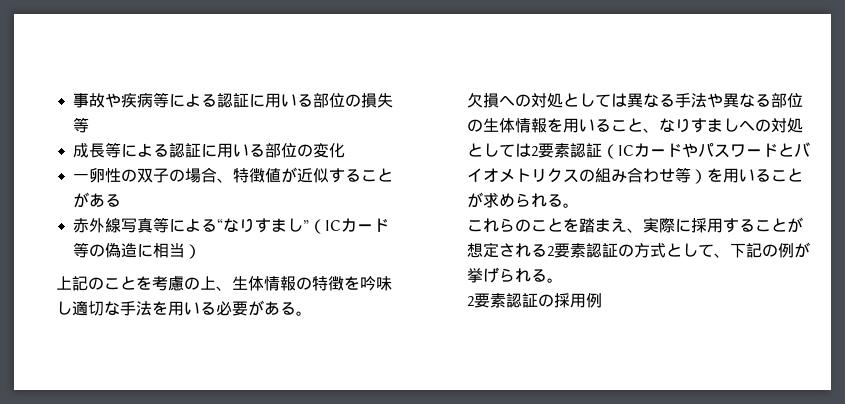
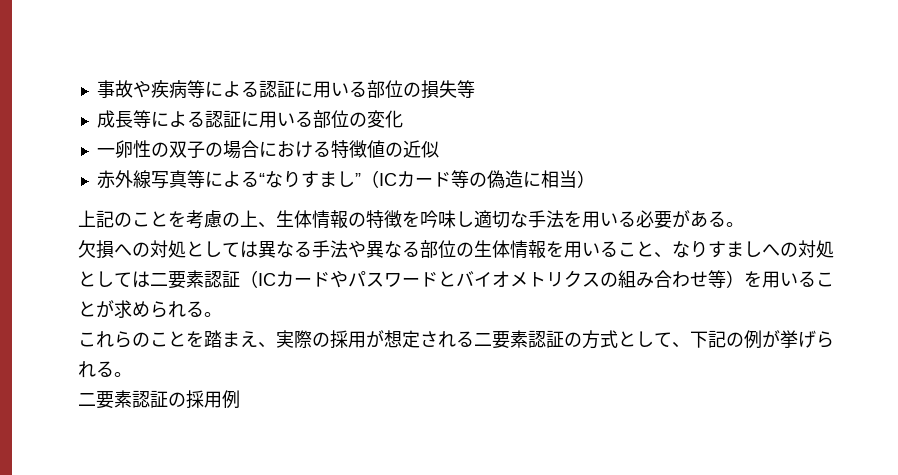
- 一卵性の双子の場合、特徴値が近似することがある
+ 一卵性の双子の場合における特徴値の近似
- 欠損への対処としては異なる手法や異なる部位の生体情報を用いること、なりすましへの対処としては2要素認証（ICカードやパスワードとバイオメトリクスの組み合わせ等）を用いることが求められる。
+ 欠損への対処としては異なる手法や異なる部位の生体情報を用いること、なりすましへの対処としては二要素認証（ICカードやパスワードとバイオメトリクスの組み合わせ等）を用いることが求められる。
- これらのことを踏まえ、実際に採用することが想定される2要素認証の方式として、下記の例が挙げられる。
+ これらのことを踏まえ、実際の採用が想定される二要素認証の方式として、下記の例が挙げられる。
- 2要素認証の採用例
+ 二要素認証の採用例

